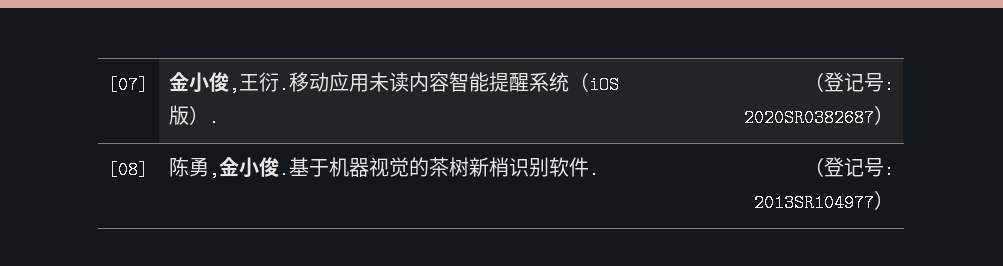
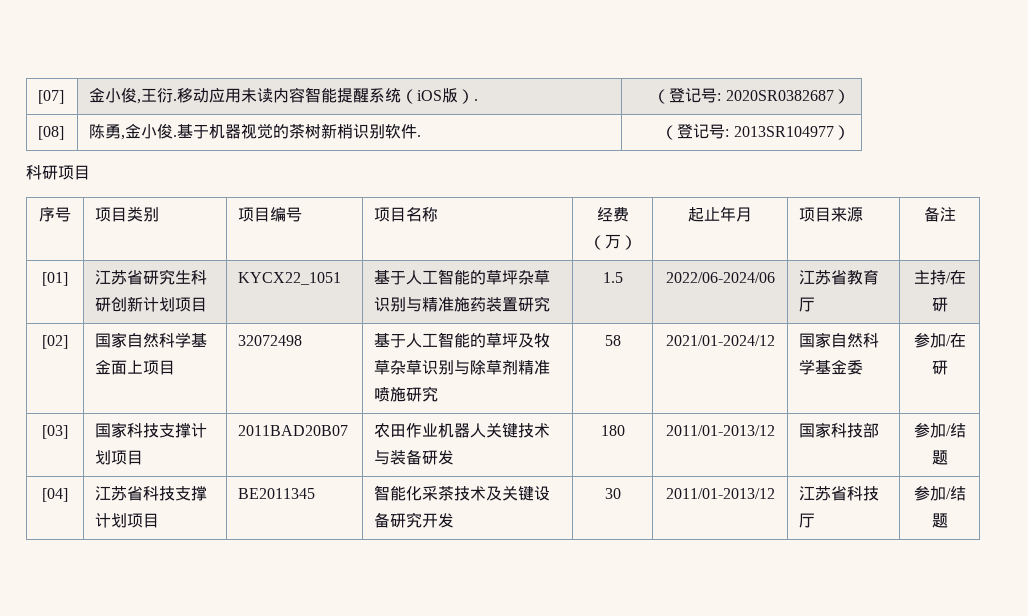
+ 科研项目
+ 序号 | 项目类别 | 项目编号 | 项目名称 | 经费（万） | 起止年月 | 项目来源 | 备注
+ [01] | 江苏省研究生科研创新计划项目 | KYCX22_1051 | 基于人工智能的草坪杂草识别与精准施药装置研究 | 1.5 | 2022/06-2024/06 | 江苏省教育厅 | 主持/在研
+ [02] | 国家自然科学基金面上项目 | 32072498 | 基于人工智能的草坪及牧草杂草识别与除草剂精准喷施研究 | 58 | 2021/01-2024/12 | 国家自然科学基金委 | 参加/在研
+ [03] | 国家科技支撑计划项目 | 2011BAD20B07 | 农田作业机器人关键技术与装备研发 | 180 | 2011/01-2013/12 | 国家科技部 | 参加/结题
+ [04] | 江苏省科技支撑计划项目 | BE2011345 | 智能化采茶技术及关键设备研究开发 | 30 | 2011/01-2013/12 | 江苏省科技厅 | 参加/结题

